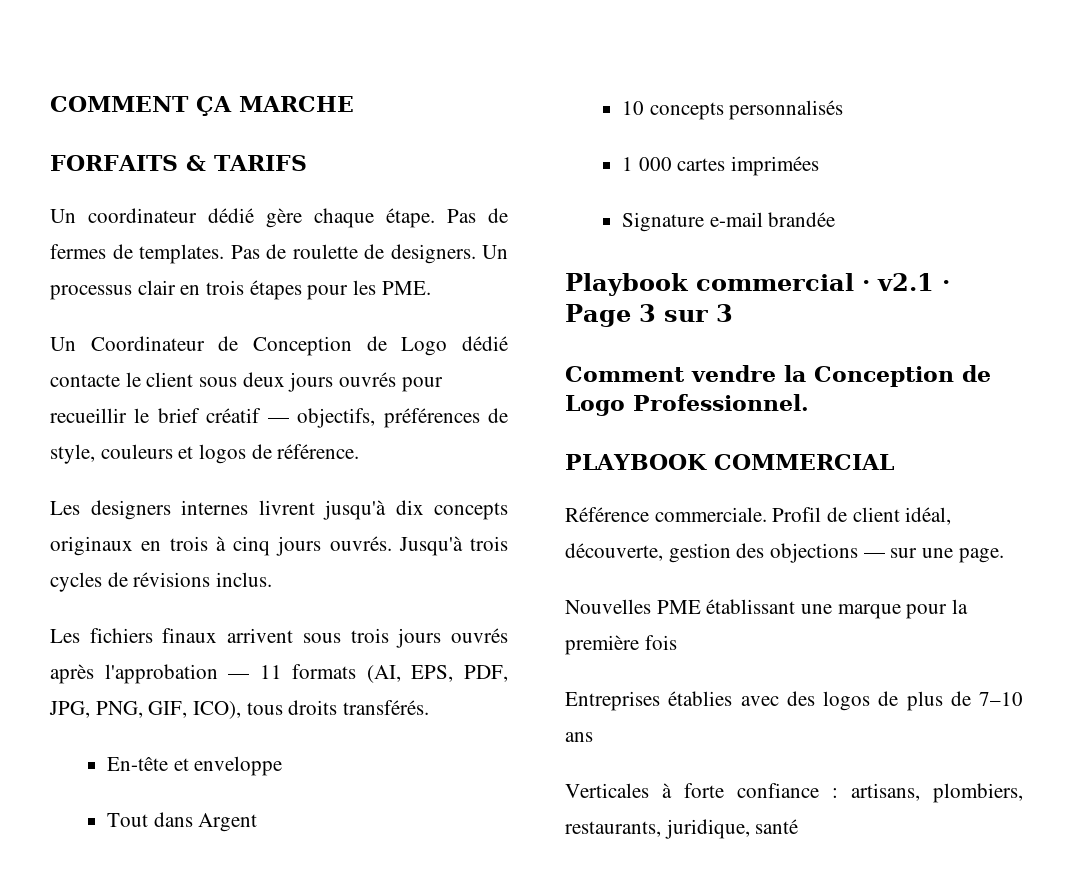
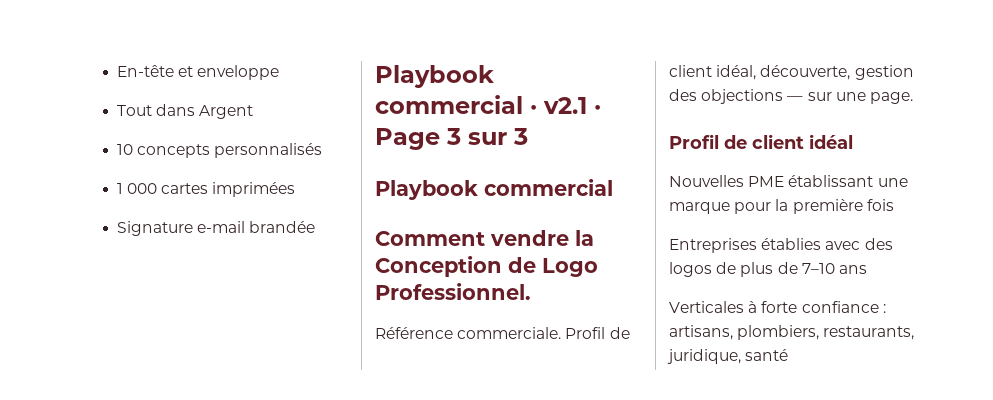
- COMMENT ÇA MARCHE
- FORFAITS & TARIFS
- Un coordinateur dédié gère chaque étape. Pas de fermes de templates. Pas de roulette de designers. Un processus clair en trois étapes pour les PME.
- Un Coordinateur de Conception de Logo dédié contacte le client sous deux jours ouvrés pour recueillir le brief créatif — objectifs, préférences de style, couleurs et logos de référence.
- Les designers internes livrent jusqu'à dix concepts originaux en trois à cinq jours ouvrés. Jusqu'à trois cycles de révisions inclus.
- Les fichiers finaux arrivent sous trois jours ouvrés après l'approbation — 11 formats (AI, EPS, PDF, JPG, PNG, GIF, ICO), tous droits transférés.
  Playbook commercial · v2.1 · Page 3 sur 3
+ Playbook commercial
- PLAYBOOK COMMERCIAL
+ Profil de client idéal

